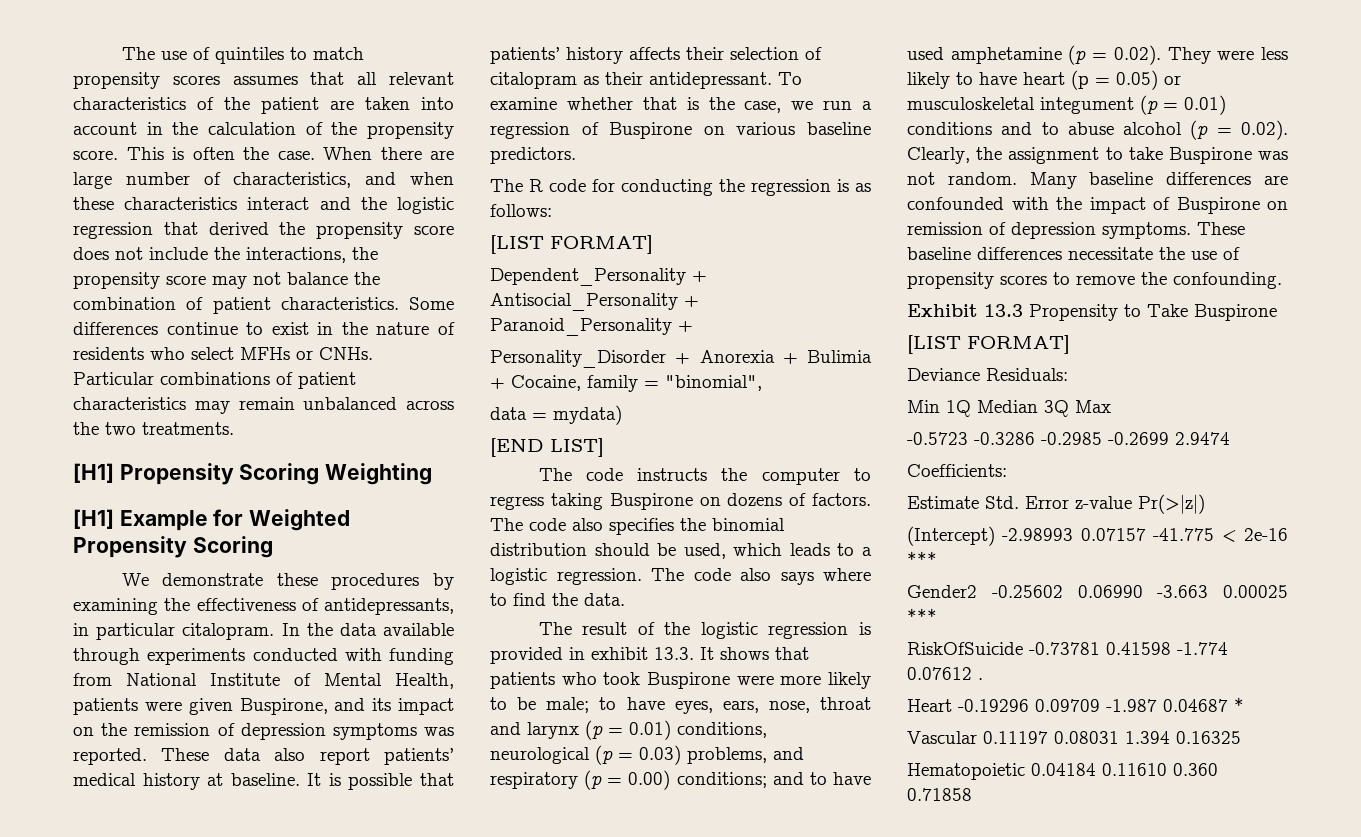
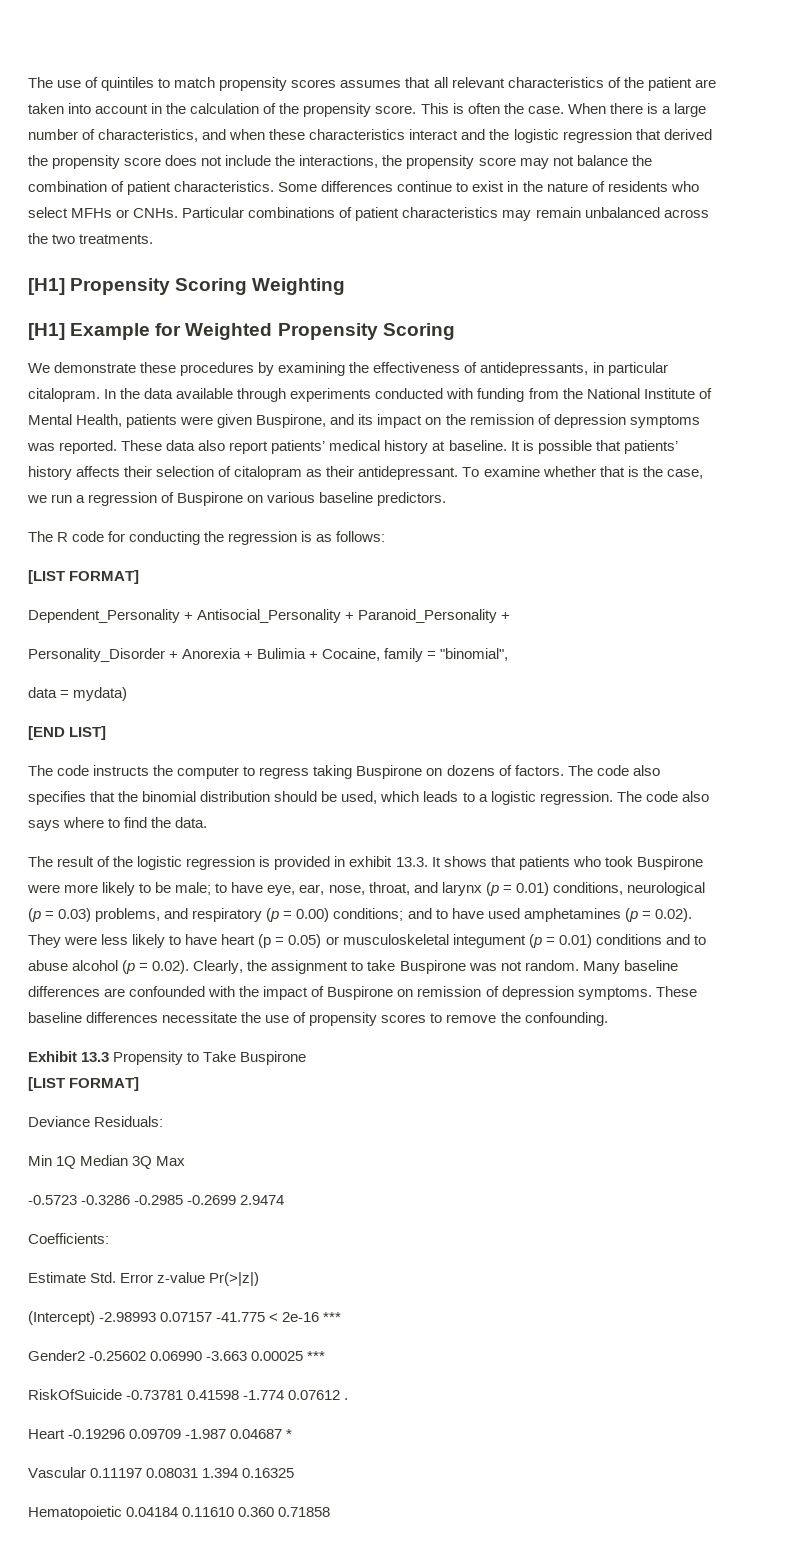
- When there are large number of characteristics, and when these characteristics interact and the logistic regression that derived the propensity score does not include the interactions, the propensity score may not balance the combination of patient characteristics.
+ When there is a large number of characteristics, and when these characteristics interact and the logistic regression that derived the propensity score does not include the interactions, the propensity score may not balance the combination of patient characteristics.
- In the data available through experiments conducted with funding from National Institute of Mental Health, patients were given Buspirone, and its impact on the remission of depression symptoms was reported.
+ In the data available through experiments conducted with funding from the National Institute of Mental Health, patients were given Buspirone, and its impact on the remission of depression symptoms was reported.
- The code also specifies the binomial distribution should be used, which leads to a logistic regression.
+ The code also specifies that the binomial distribution should be used, which leads to a logistic regression.
- to have eyes, ears, nose, throat and larynx (p = 0.01) conditions, neurological (p = 0.03) problems, and respiratory (p = 0.00) conditions;
+ to have eye, ear, nose, throat, and larynx (p = 0.01) conditions, neurological (p = 0.03) problems, and respiratory (p = 0.00) conditions;
- and to have used amphetamine (p = 0.02). They were less likely to have heart (p = 0.05) or musculoskeletal integument (p = 0.01) conditions and to abuse alcohol (p = 0.02). Clearly, the assignment to take Buspirone was not random.
+ and to have used amphetamines (p = 0.02). They were less likely to have heart (p = 0.05) or musculoskeletal integument (p = 0.01) conditions and to abuse alcohol (p = 0.02). Clearly, the assignment to take Buspirone was not random.

